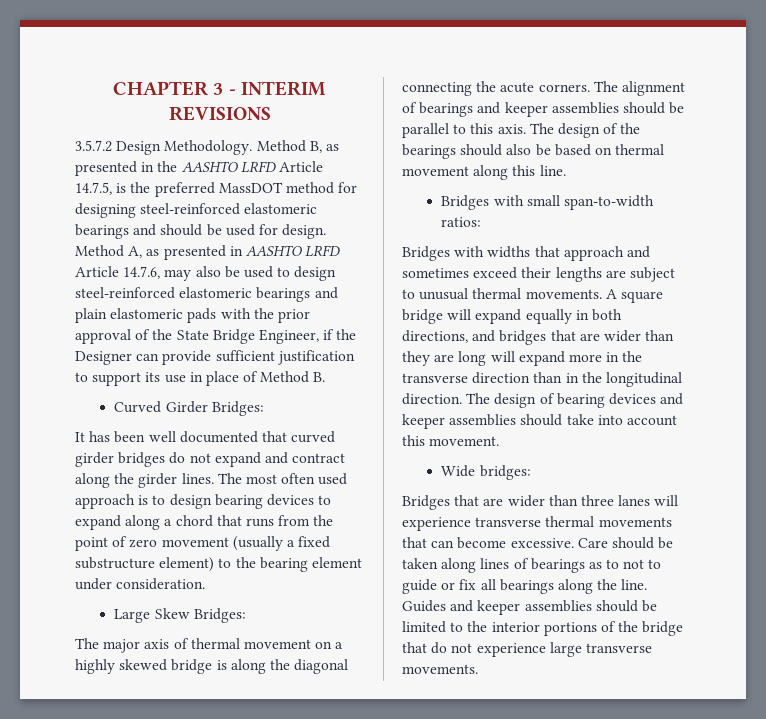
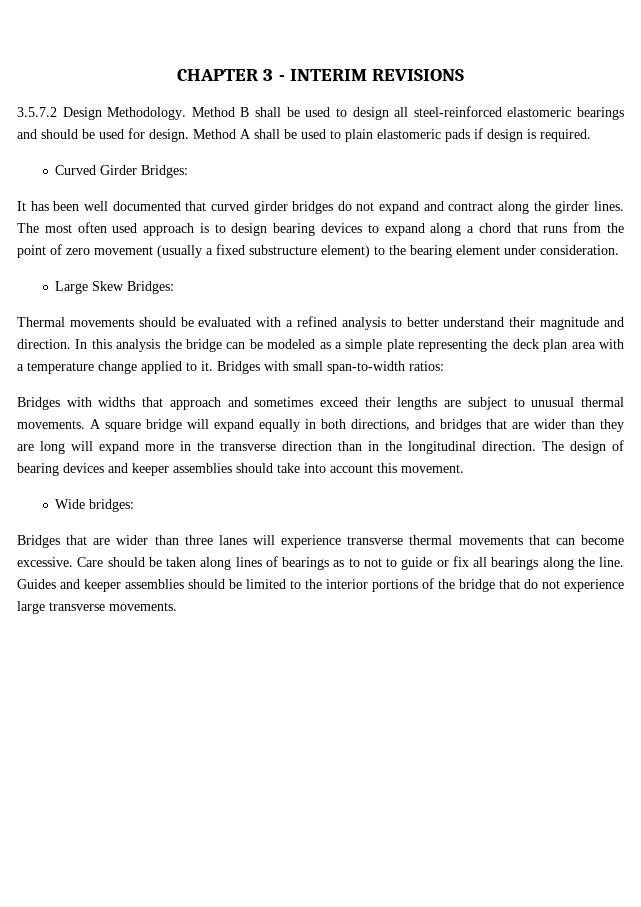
- Method B, as presented in the AASHTO LRFD Article 14.7.5, is the preferred MassDOT method for designing steel-reinforced elastomeric bearings and should be used for design.
+ Method B shall be used to design all steel-reinforced elastomeric bearings and should be used for design.
- Method A, as presented in AASHTO LRFD Article 14.7.6, may also be used to design steel-reinforced elastomeric bearings and plain elastomeric pads with the prior approval of the State Bridge Engineer, if the Designer can provide sufficient justification to support its use in place of Method B.
+ Method A shall be used to plain elastomeric pads if design is required.
- The major axis of thermal movement on a highly skewed bridge is along the diagonal connecting the acute corners. The alignment of bearings and keeper assemblies should be parallel to this axis. The design of the bearings should also be based on thermal movement along this line.
- Bridges with small span-to-width ratios:
+ Thermal movements should be evaluated with a refined analysis to better understand their magnitude and direction. In this analysis the bridge can be modeled as a simple plate representing the deck plan area with a temperature change applied to it. Bridges with small span-to-width ratios:

